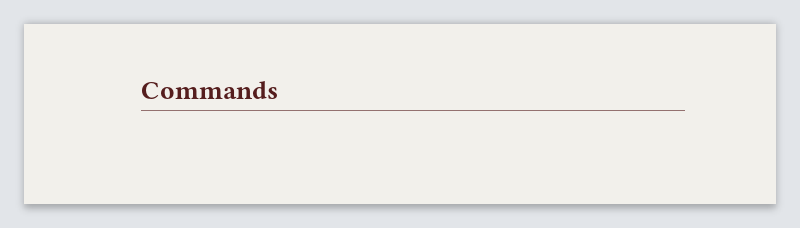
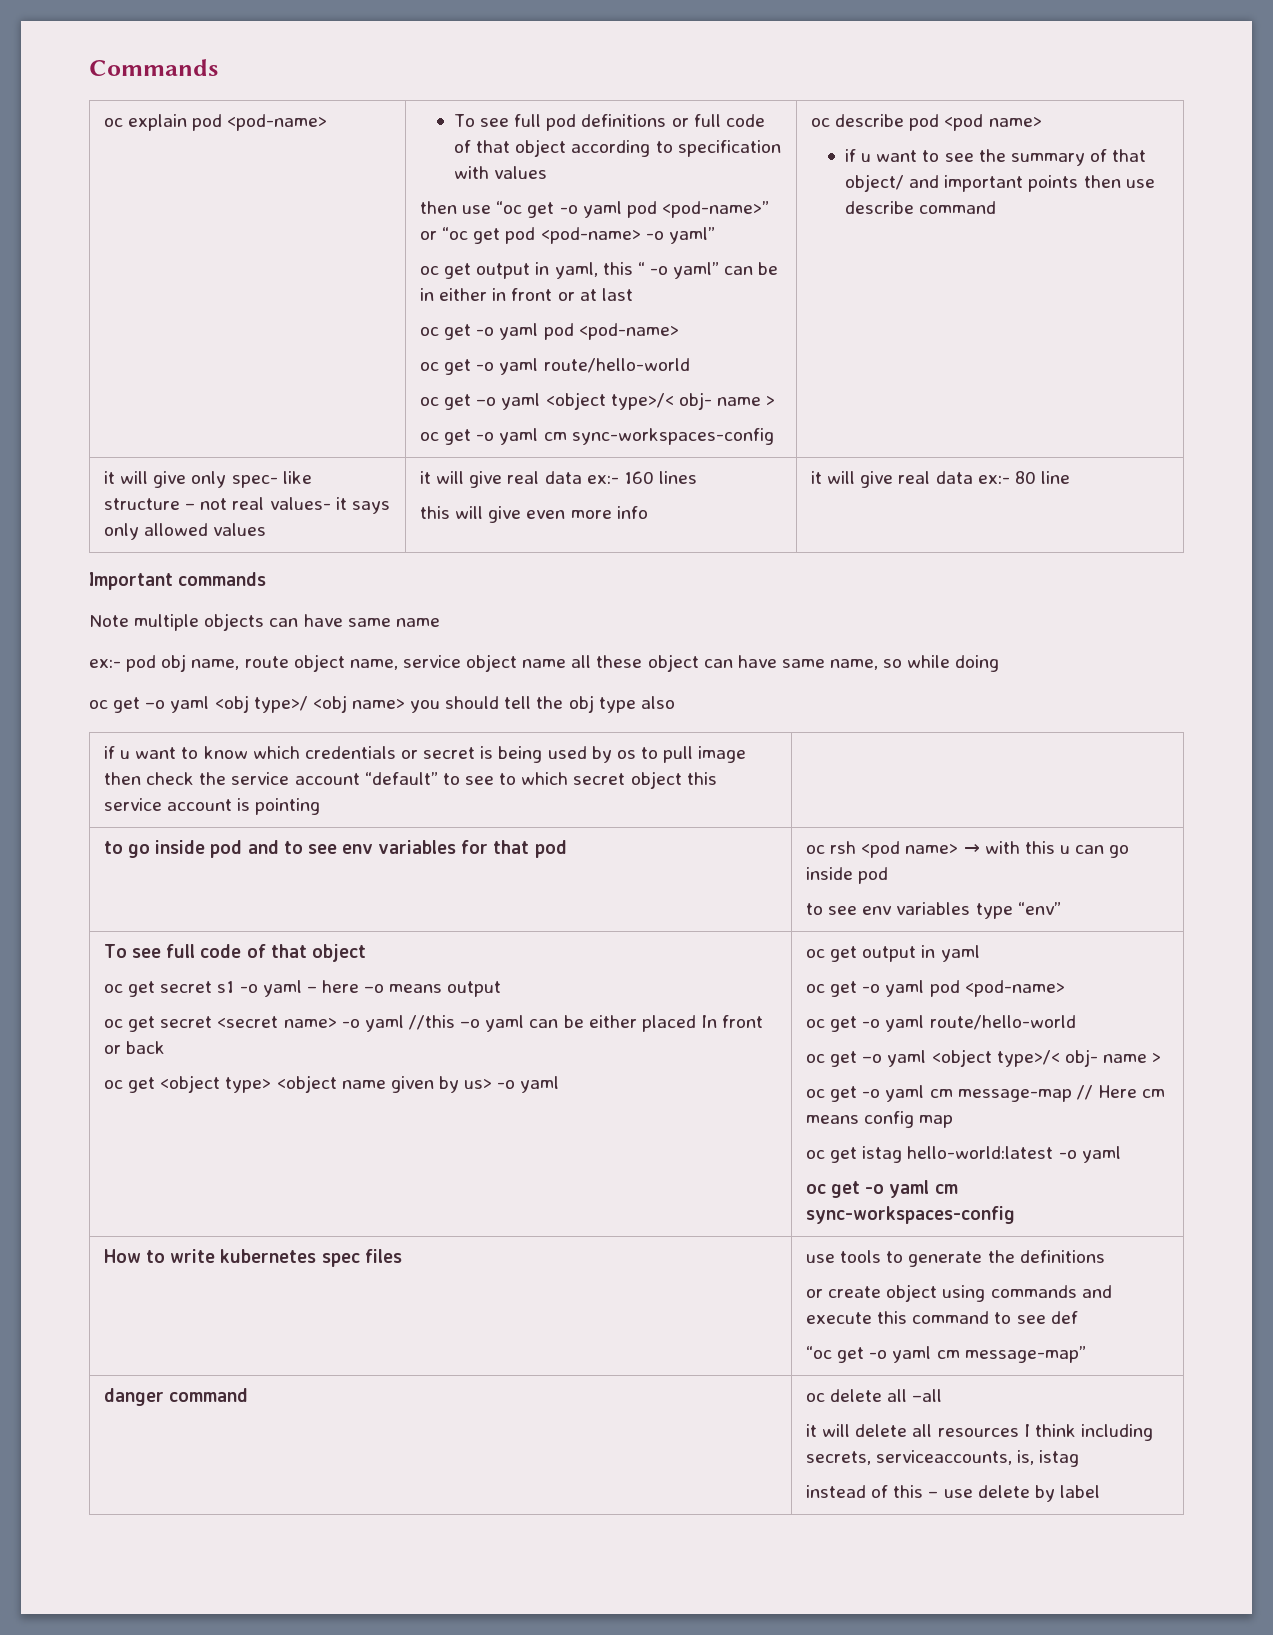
+ oc explain pod <pod-name> | To see full pod definitions or full code of that object according to specification with values
+ then use “oc get -o yaml pod <pod-name>” or “oc get pod <pod-name> -o yaml”
+ oc get output in yaml, this “ -o yaml” can be in either in front or at last
+ oc get -o yaml pod <pod-name>
+ oc get -o yaml route/hello-world
+ oc get –o yaml <object type>/< obj- name >
+ oc get -o yaml cm sync-workspaces-config | oc describe pod <pod name>
+ if u want to see the summary of that object/ and important points then use describe command
+ it will give only spec- like structure – not real values- it says only allowed values | it will give real data ex:- 160 lines
+ this will give even more info | it will give real data ex:- 80 line
+ Important commands
+ Note multiple objects can have same name
+ ex:- pod obj name, route object name, service object name all these object can have same name, so while doing
+ oc get –o yaml <obj type>/ <obj name> you should tell the obj type also
+ if u want to know which credentials or secret is being used by os to pull image then check the service account “default” to see to which secret object this service account is pointing |
+ to go inside pod and to see env variables for that pod | oc rsh <pod name> → with this u can go inside pod
+ to see env variables type “env”
+ To see full code of that object
+ oc get secret s1 -o yaml – here –o means output
+ oc get secret <secret name> -o yaml //this –o yaml can be either placed In front or back
+ oc get <object type> <object name given by us> -o yaml | oc get output in yaml
+ oc get -o yaml pod <pod-name>
+ oc get -o yaml route/hello-world
+ oc get –o yaml <object type>/< obj- name >
+ oc get -o yaml cm message-map // Here cm means config map
+ oc get istag hello-world:latest -o yaml
+ oc get -o yaml cm sync-workspaces-config
+ How to write kubernetes spec files | use tools to generate the definitions
+ or create object using commands and execute this command to see def
+ “oc get -o yaml cm message-map”
+ danger command | oc delete all –all
+ it will delete all resources I think including secrets, serviceaccounts, is, istag
+ instead of this – use delete by label

